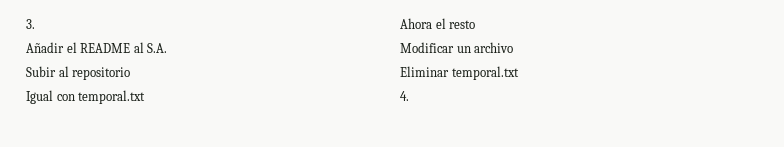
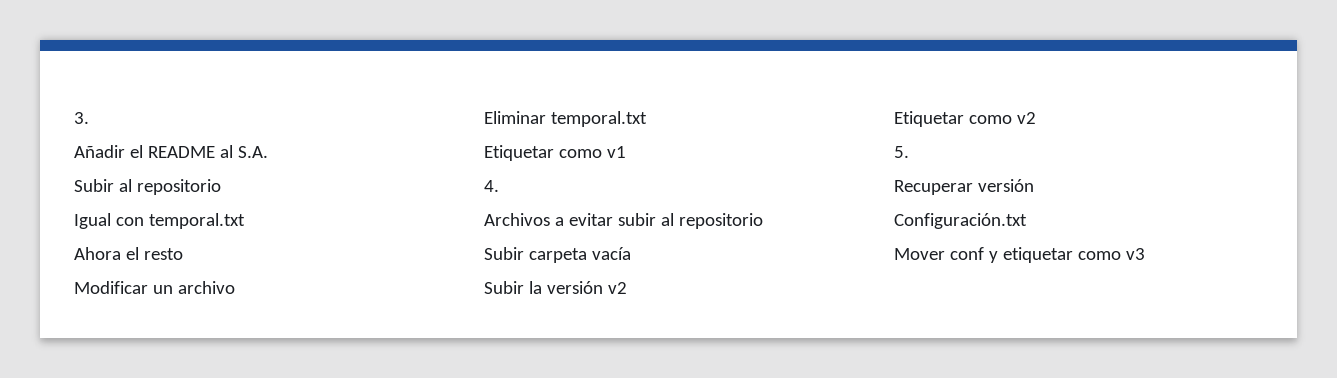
+ Etiquetar como v1
  4.
+ Archivos a evitar subir al repositorio
+ Subir carpeta vacía
+ Subir la versión v2
+ Etiquetar como v2
+ 5.
+ Recuperar versión
+ Configuración.txt
+ Mover conf y etiquetar como v3

